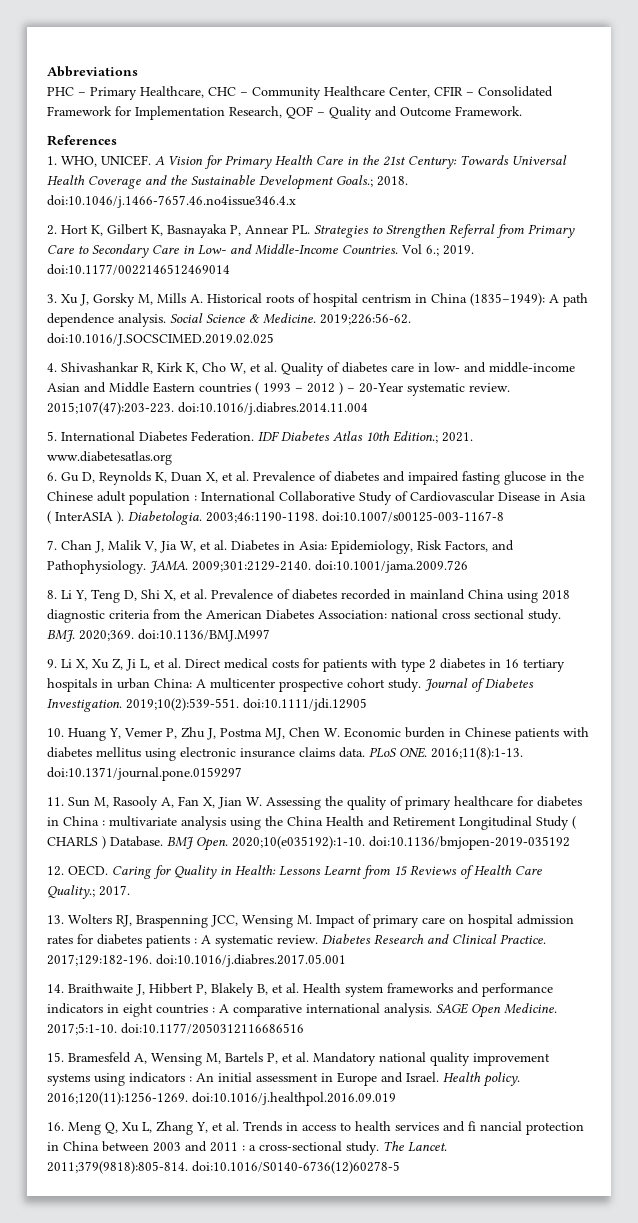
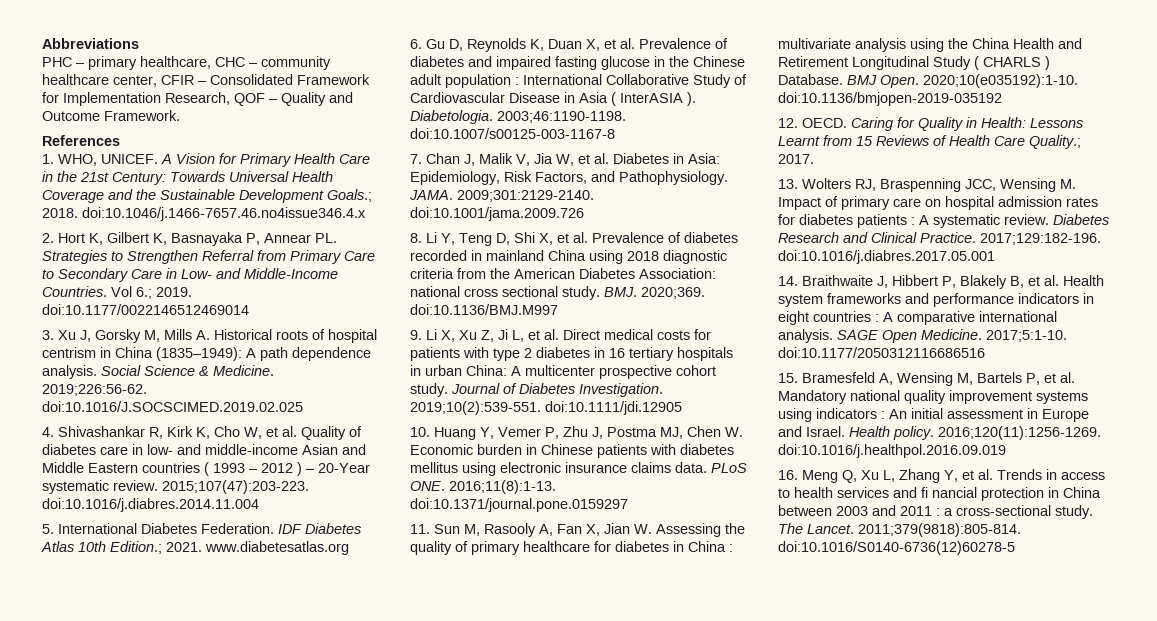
- PHC – Primary Healthcare, CHC – Community Healthcare Center, CFIR – Consolidated Framework for Implementation Research, QOF – Quality and Outcome Framework.
+ PHC – primary healthcare, CHC – community healthcare center, CFIR – Consolidated Framework for Implementation Research, QOF – Quality and Outcome Framework.

